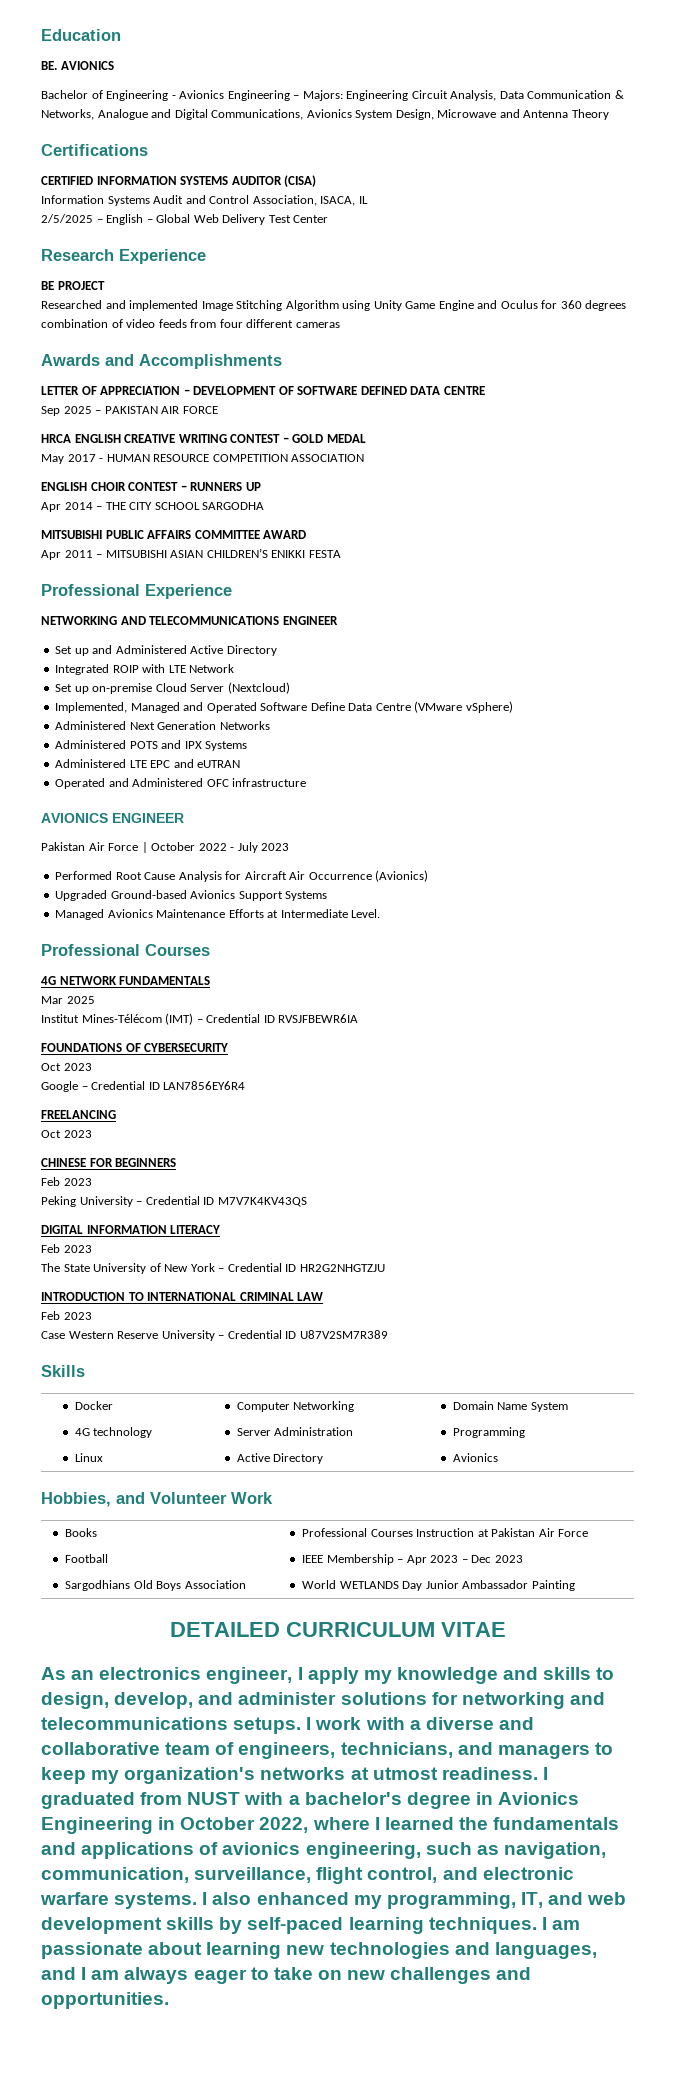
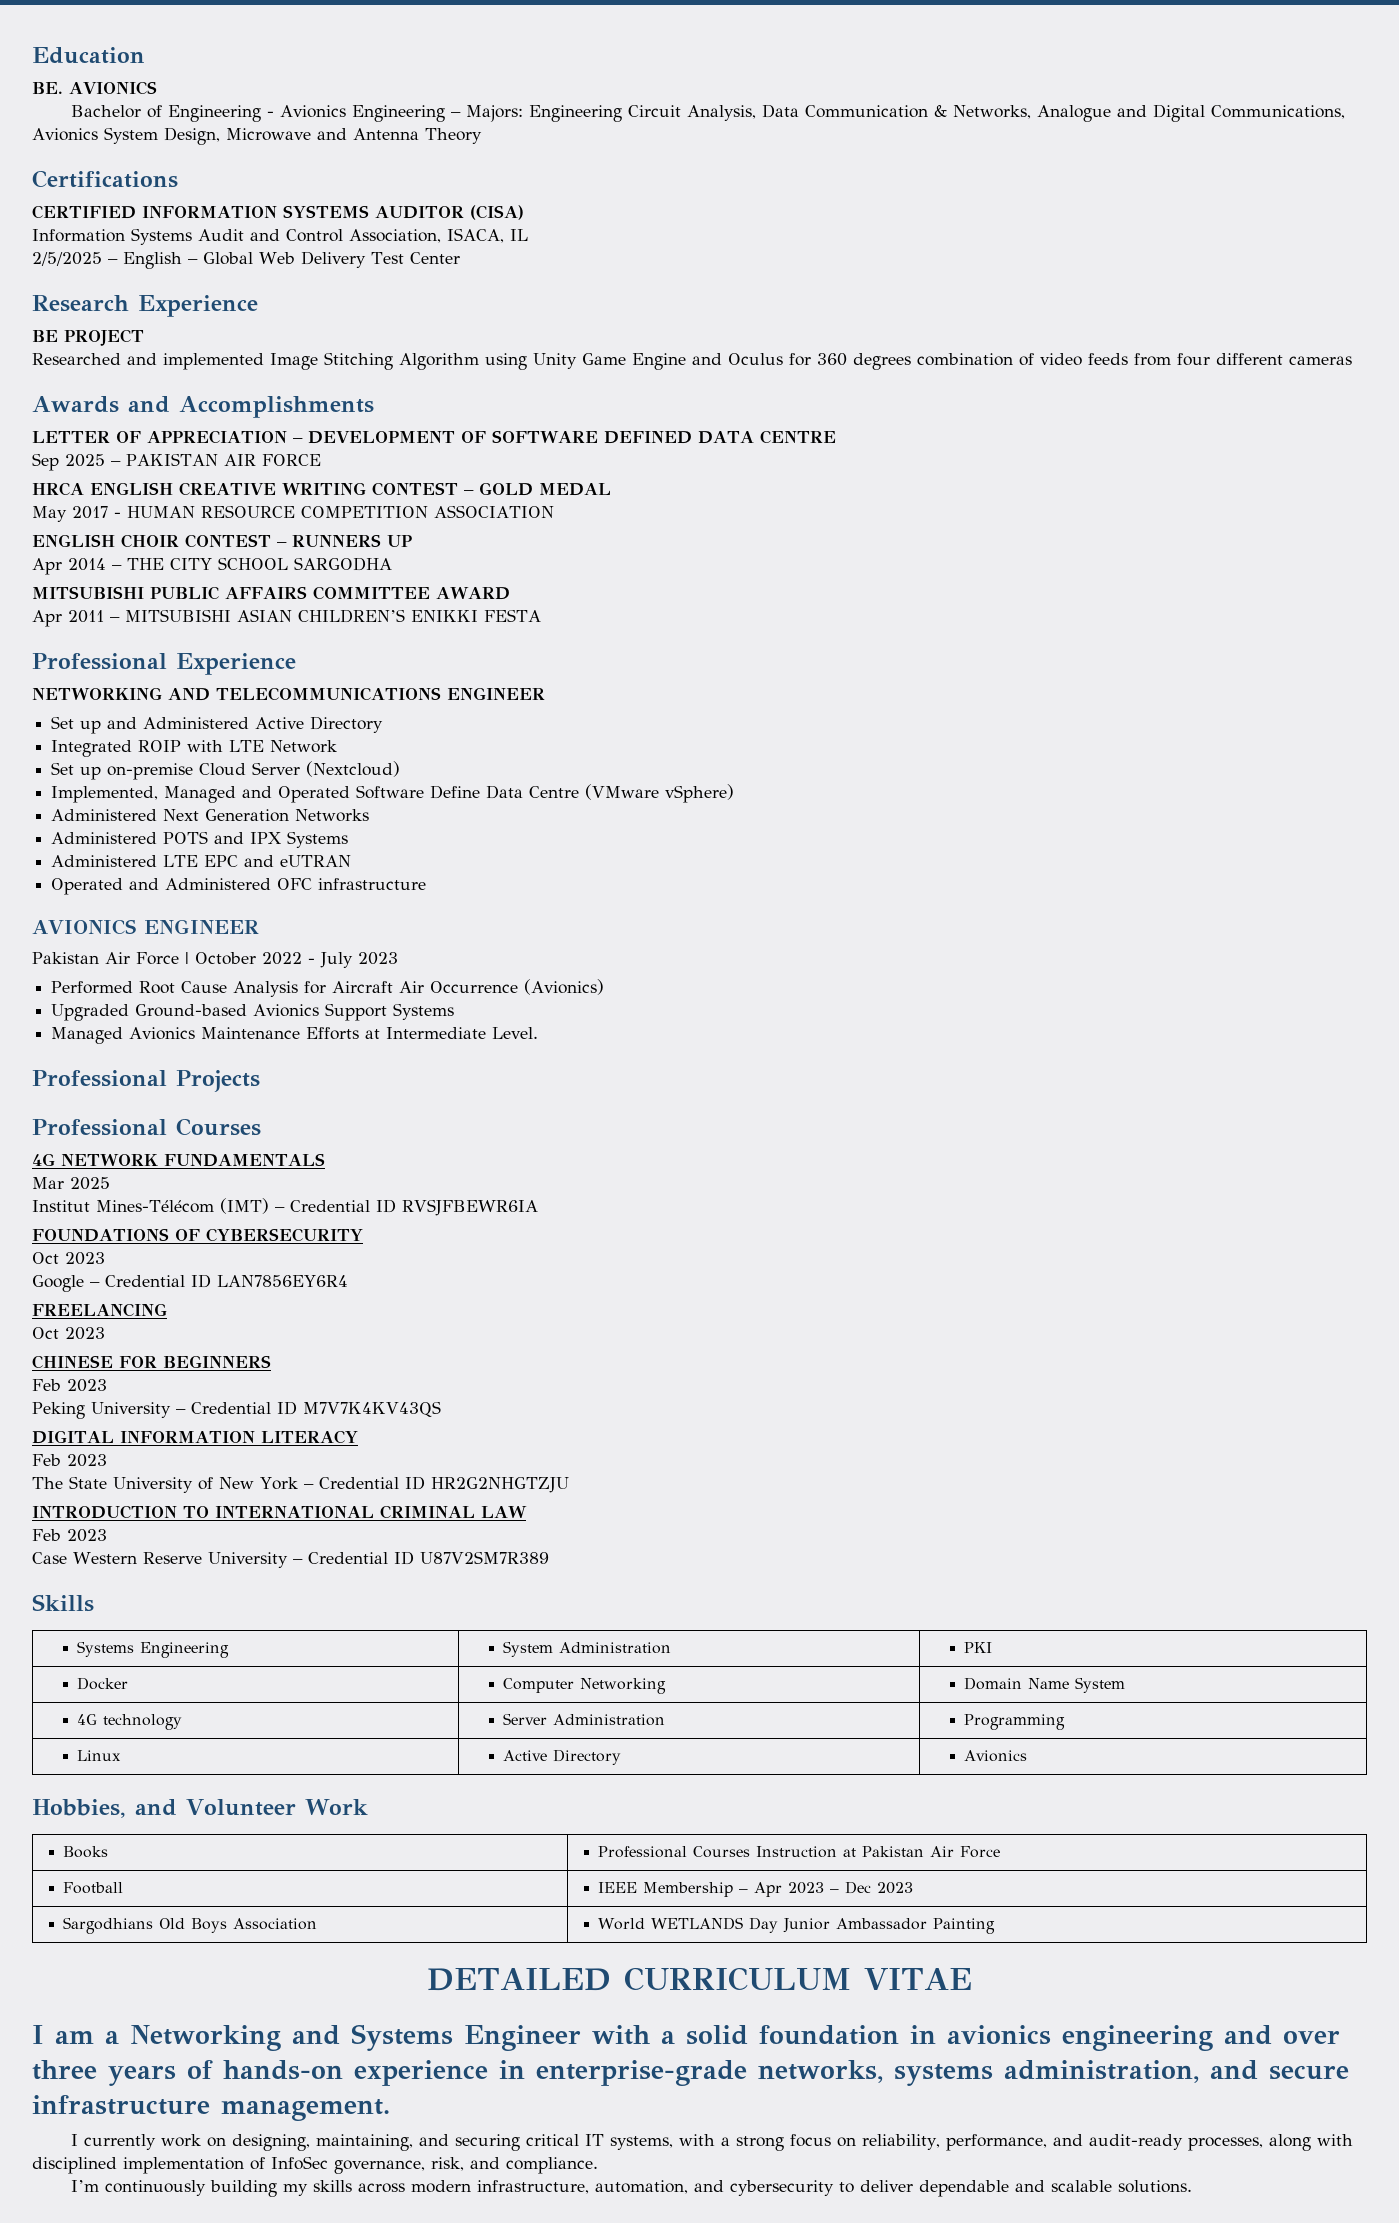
+ Professional Projects
+ Systems Engineering | System Administration | PKI
- As an electronics engineer, I apply my knowledge and skills to design, develop, and administer solutions for networking and telecommunications setups. I work with a diverse and collaborative team of engineers, technicians, and managers to keep my organization's networks at utmost readiness. I graduated from NUST with a bachelor's degree in Avionics Engineering in October 2022, where I learned the fundamentals and applications of avionics engineering, such as navigation, communication, surveillance, flight control, and electronic warfare systems. I also enhanced my programming, IT, and web development skills by self-paced learning techniques. I am passionate about learning new technologies and languages, and I am always eager to take on new challenges and opportunities.
+ I am a Networking and Systems Engineer with a solid foundation in avionics engineering and over three years of hands-on experience in enterprise-grade networks, systems administration, and secure infrastructure management.
+ I currently work on designing, maintaining, and securing critical IT systems, with a strong focus on reliability, performance, and audit-ready processes, along with disciplined implementation of InfoSec governance, risk, and compliance.
+ I’m continuously building my skills across modern infrastructure, automation, and cybersecurity to deliver dependable and scalable solutions.

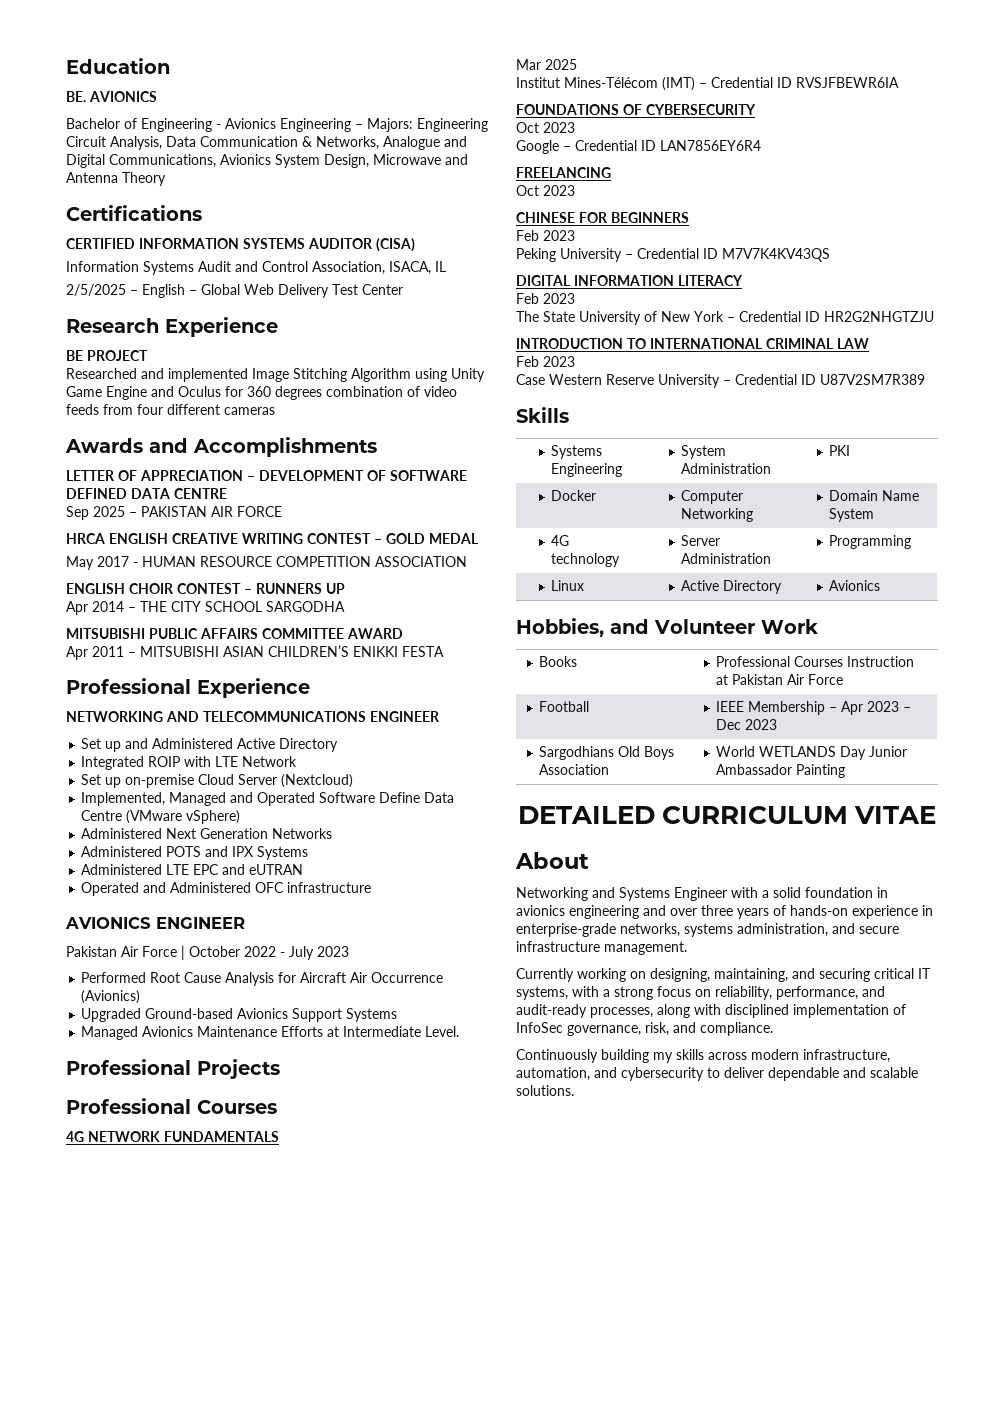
- I am a Networking and Systems Engineer with a solid foundation in avionics engineering and over three years of hands-on experience in enterprise-grade networks, systems administration, and secure infrastructure management.
+ About
+ Networking and Systems Engineer with a solid foundation in avionics engineering and over three years of hands-on experience in enterprise-grade networks, systems administration, and secure infrastructure management.
- I currently work on designing, maintaining, and securing critical IT systems, with a strong focus on reliability, performance, and audit-ready processes, along with disciplined implementation of InfoSec governance, risk, and compliance.
+ Currently working on designing, maintaining, and securing critical IT systems, with a strong focus on reliability, performance, and audit-ready processes, along with disciplined implementation of InfoSec governance, risk, and compliance.
- I’m continuously building my skills across modern infrastructure, automation, and cybersecurity to deliver dependable and scalable solutions.
+ Continuously building my skills across modern infrastructure, automation, and cybersecurity to deliver dependable and scalable solutions.

